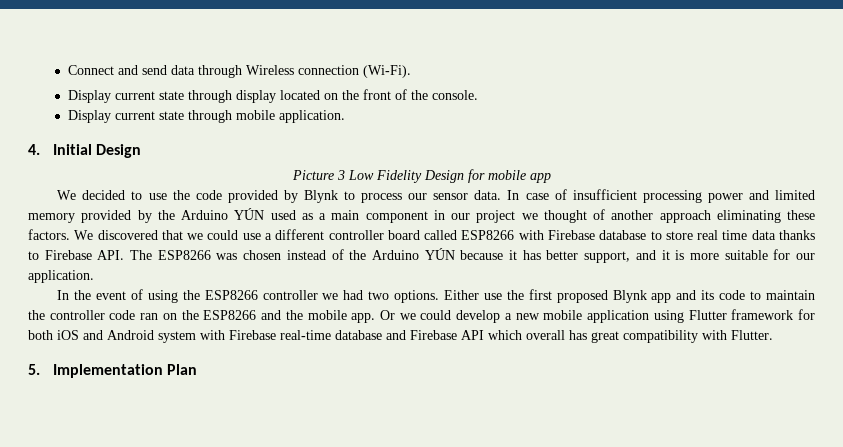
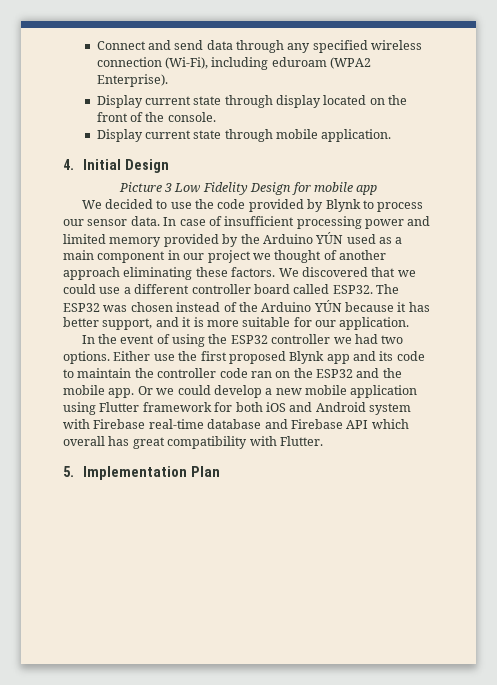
- Connect and send data through Wireless connection (Wi-Fi).
+ Connect and send data through any specified wireless connection (Wi-Fi), including eduroam (WPA2 Enterprise).
- We discovered that we could use a different controller board called ESP8266 with Firebase database to store real time data thanks to Firebase API. The ESP8266 was chosen instead of the Arduino YÚN because it has better support, and it is more suitable for our application.
+ We discovered that we could use a different controller board called ESP32. The ESP32 was chosen instead of the Arduino YÚN because it has better support, and it is more suitable for our application.
- In the event of using the ESP8266 controller we had two options.
+ In the event of using the ESP32 controller we had two options.
- Either use the first proposed Blynk app and its code to maintain the controller code ran on the ESP8266 and the mobile app.
+ Either use the first proposed Blynk app and its code to maintain the controller code ran on the ESP32 and the mobile app.

